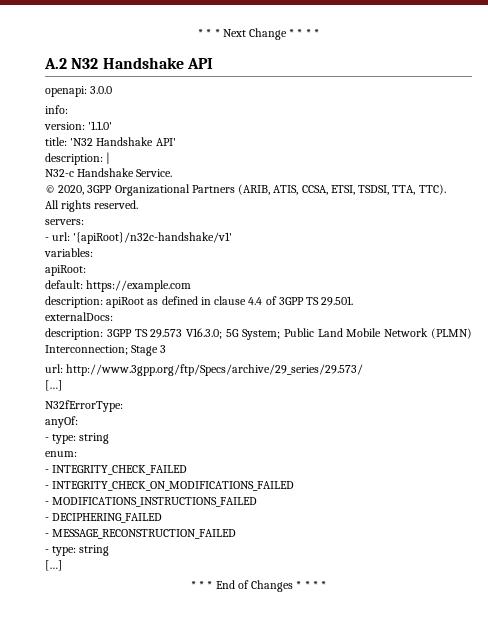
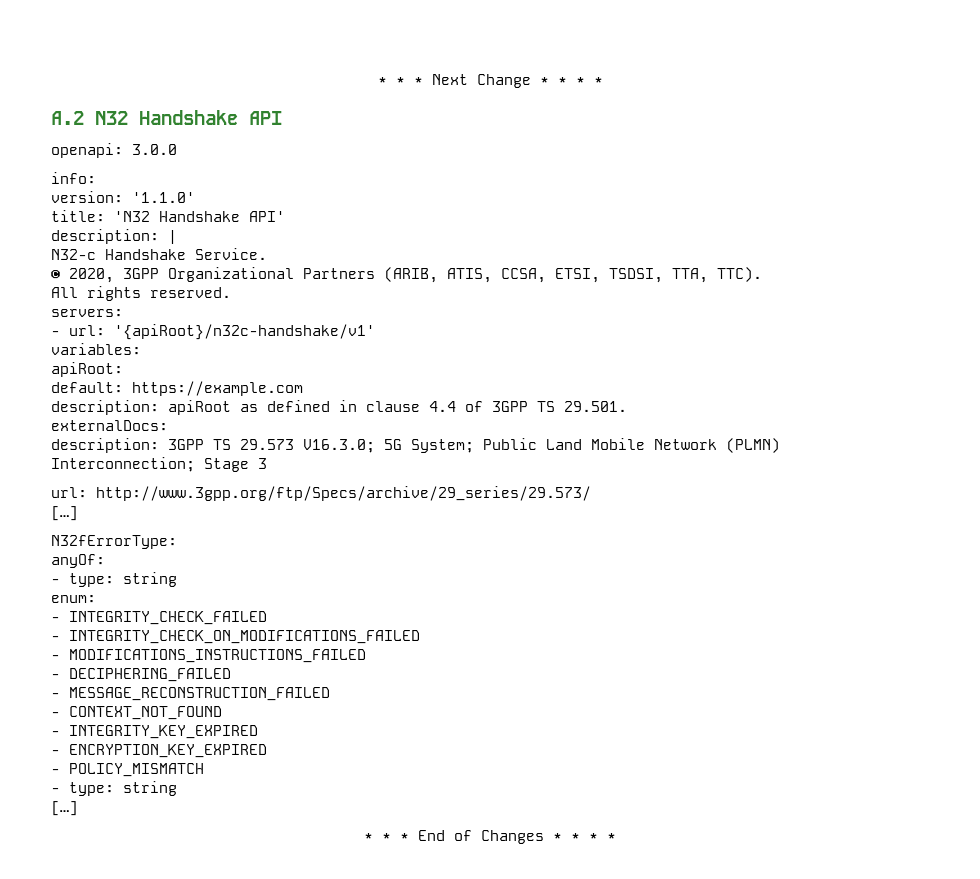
+ - CONTEXT_NOT_FOUND
+ - INTEGRITY_KEY_EXPIRED
+ - ENCRYPTION_KEY_EXPIRED
+ - POLICY_MISMATCH

